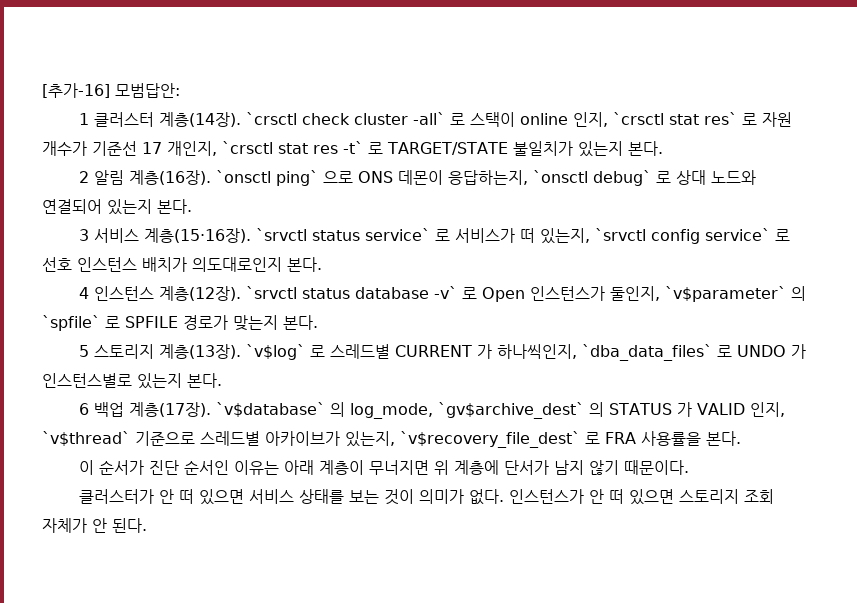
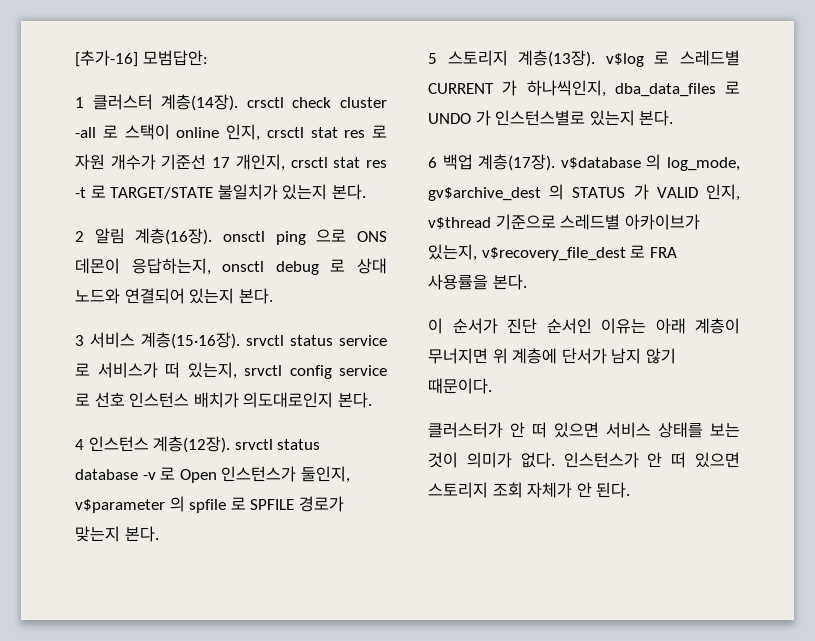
- 1 클러스터 계층(14장). `crsctl check cluster -all` 로 스택이 online 인지, `crsctl stat res` 로 자원 개수가 기준선 17 개인지, `crsctl stat res -t` 로 TARGET/STATE 불일치가 있는지 본다.
+ 1 클러스터 계층(14장). crsctl check cluster -all 로 스택이 online 인지, crsctl stat res 로 자원 개수가 기준선 17 개인지, crsctl stat res -t 로 TARGET/STATE 불일치가 있는지 본다.
- 2 알림 계층(16장). `onsctl ping` 으로 ONS 데몬이 응답하는지, `onsctl debug` 로 상대 노드와 연결되어 있는지 본다.
+ 2 알림 계층(16장). onsctl ping 으로 ONS 데몬이 응답하는지, onsctl debug 로 상대 노드와 연결되어 있는지 본다.
- 3 서비스 계층(15·16장). `srvctl status service` 로 서비스가 떠 있는지, `srvctl config service` 로 선호 인스턴스 배치가 의도대로인지 본다.
+ 3 서비스 계층(15·16장). srvctl status service 로 서비스가 떠 있는지, srvctl config service 로 선호 인스턴스 배치가 의도대로인지 본다.
- 4 인스턴스 계층(12장). `srvctl status database -v` 로 Open 인스턴스가 둘인지, `v$parameter` 의 `spfile` 로 SPFILE 경로가 맞는지 본다.
+ 4 인스턴스 계층(12장). srvctl status database -v 로 Open 인스턴스가 둘인지, v$parameter 의 spfile 로 SPFILE 경로가 맞는지 본다.
- 5 스토리지 계층(13장). `v$log` 로 스레드별 CURRENT 가 하나씩인지, `dba_data_files` 로 UNDO 가 인스턴스별로 있는지 본다.
+ 5 스토리지 계층(13장). v$log 로 스레드별 CURRENT 가 하나씩인지, dba_data_files 로 UNDO 가 인스턴스별로 있는지 본다.
- 6 백업 계층(17장). `v$database` 의 log_mode, `gv$archive_dest` 의 STATUS 가 VALID 인지, `v$thread` 기준으로 스레드별 아카이브가 있는지, `v$recovery_file_dest` 로 FRA 사용률을 본다.
+ 6 백업 계층(17장). v$database 의 log_mode, gv$archive_dest 의 STATUS 가 VALID 인지, v$thread 기준으로 스레드별 아카이브가 있는지, v$recovery_file_dest 로 FRA 사용률을 본다.

